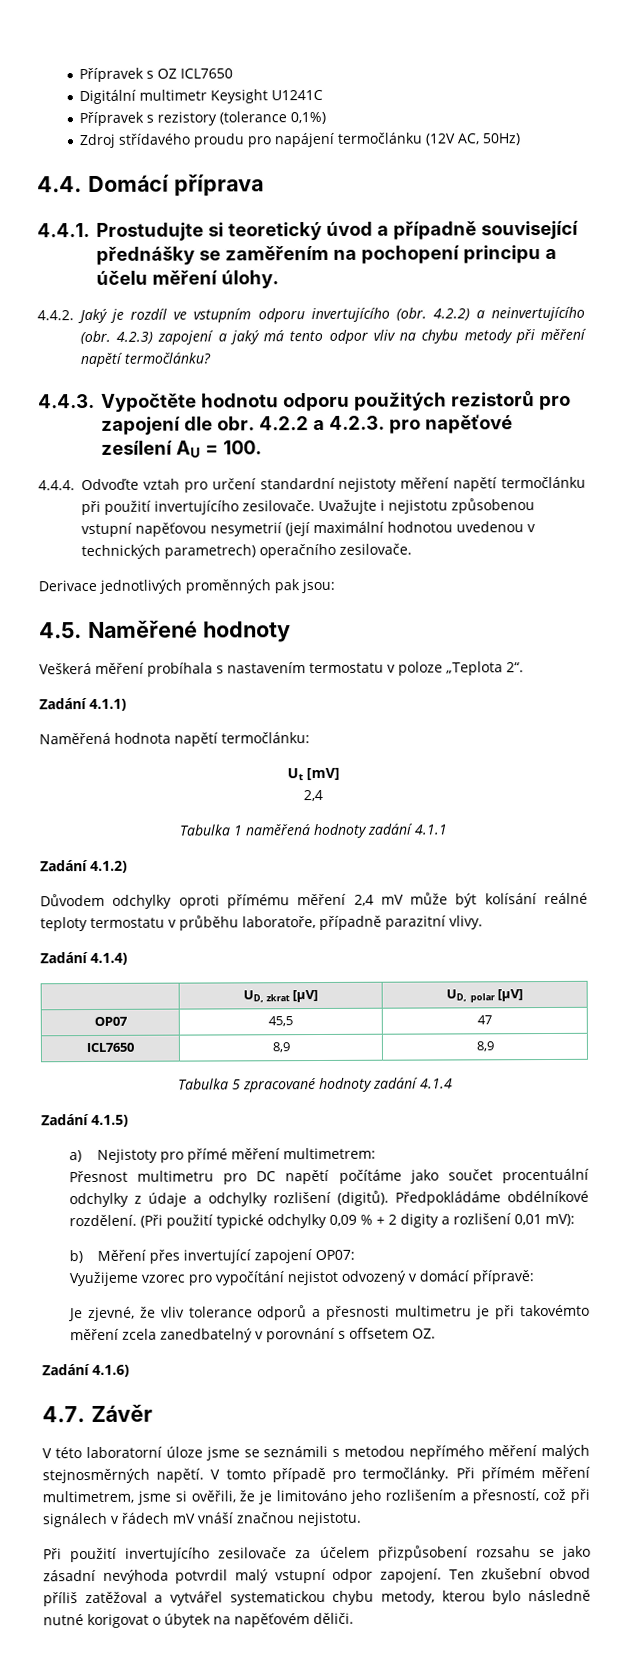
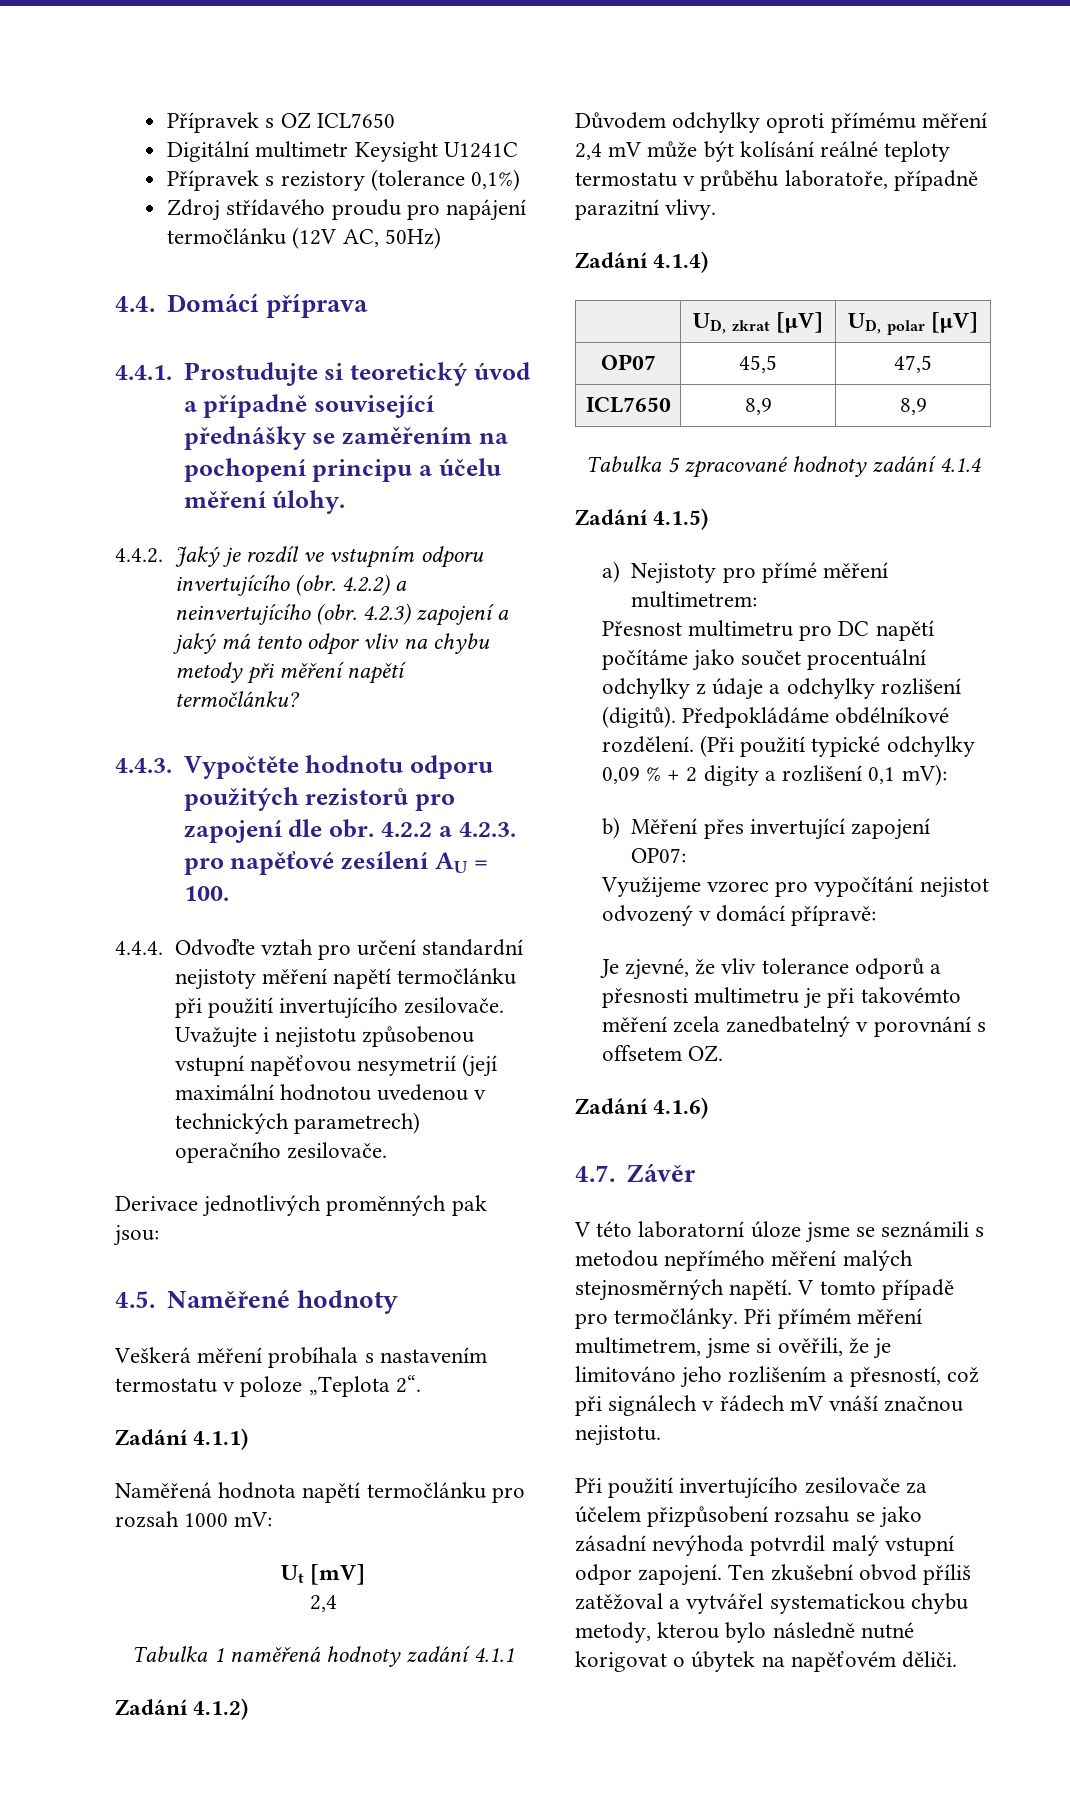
- Naměřená hodnota napětí termočlánku:
+ Naměřená hodnota napětí termočlánku pro rozsah 1000 mV:
- OP07 | 45,5 | 47
+ OP07 | 45,5 | 47,5
- (Při použití typické odchylky 0,09 % + 2 digity a rozlišení 0,01 mV):
+ (Při použití typické odchylky 0,09 % + 2 digity a rozlišení 0,1 mV):

